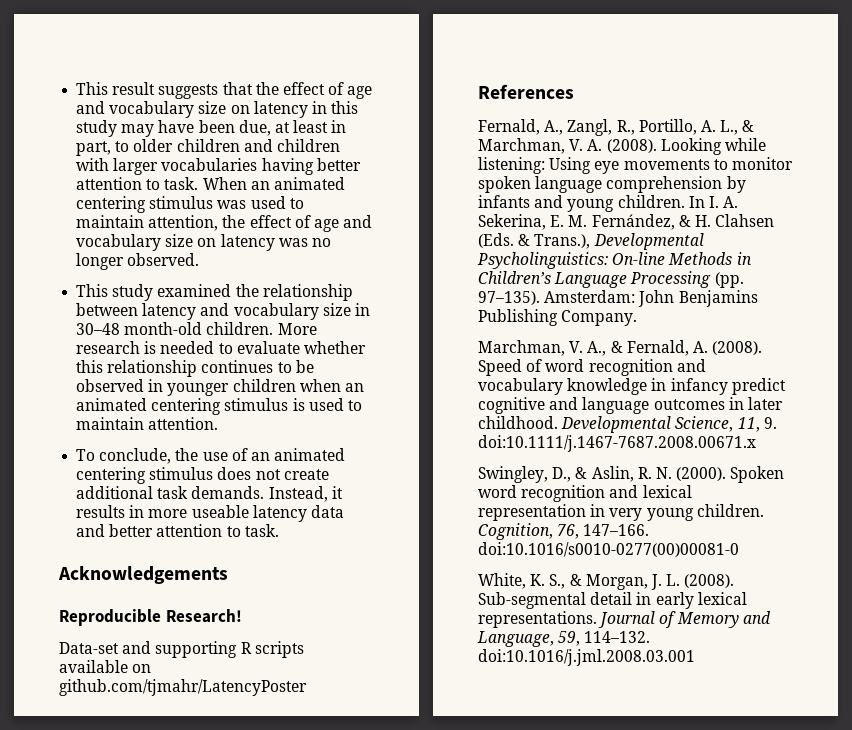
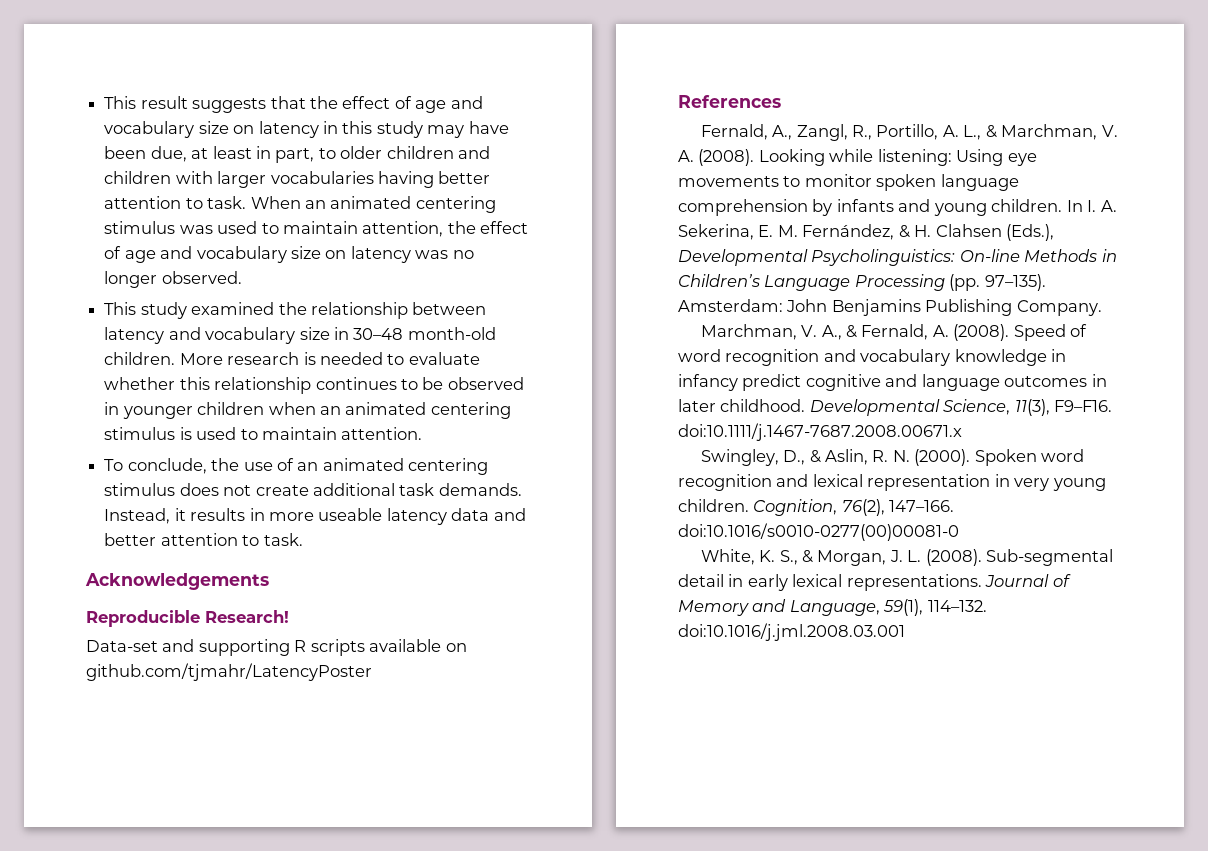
- In I. A. Sekerina, E. M. Fernández, & H. Clahsen (Eds. & Trans.), Developmental Psycholinguistics: On-line Methods in Children’s Language Processing (pp. 97–135).
+ In I. A. Sekerina, E. M. Fernández, & H. Clahsen (Eds.), Developmental Psycholinguistics: On-line Methods in Children’s Language Processing (pp. 97–135).
- Developmental Science, 11, 9. doi:10.1111/j.1467-7687.2008.00671.x
+ Developmental Science, 11(3), F9–F16. doi:10.1111/j.1467-7687.2008.00671.x
- Cognition, 76, 147–166. doi:10.1016/s0010-0277(00)00081-0
+ Cognition, 76(2), 147–166. doi:10.1016/s0010-0277(00)00081-0
- Journal of Memory and Language, 59, 114–132. doi:10.1016/j.jml.2008.03.001
+ Journal of Memory and Language, 59(1), 114–132. doi:10.1016/j.jml.2008.03.001

